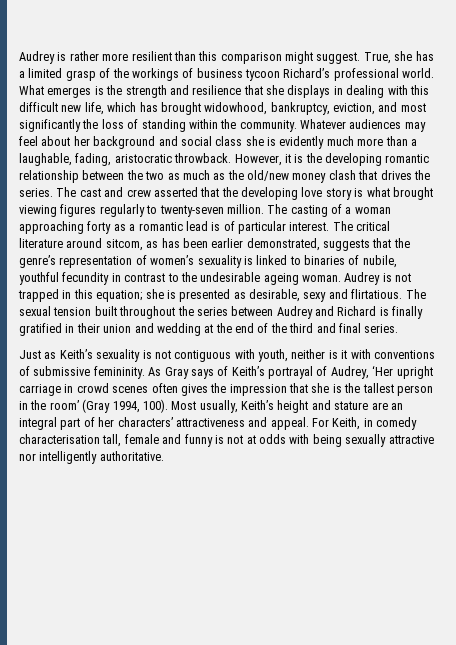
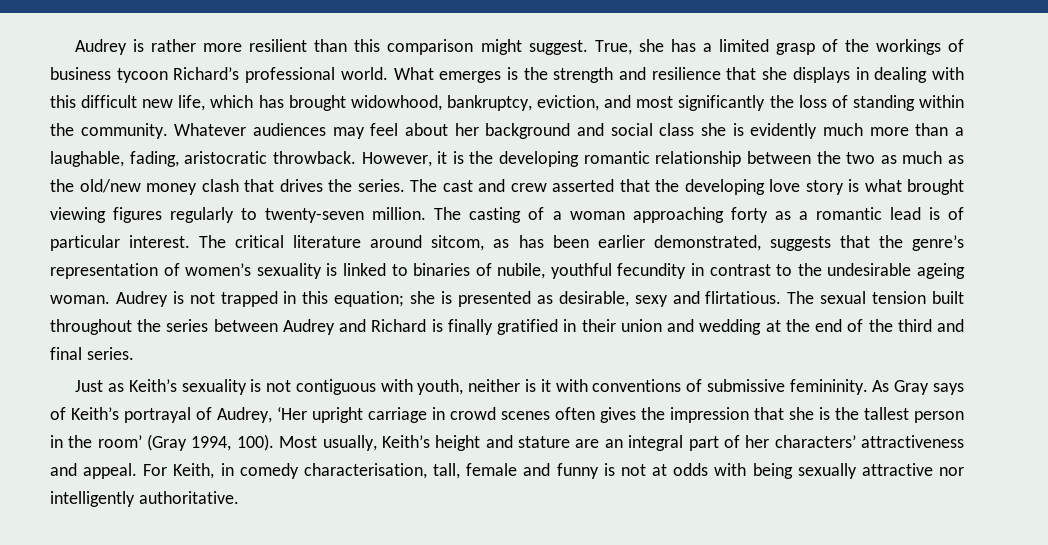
- For Keith, in comedy characterisation tall, female and funny is not at odds with being sexually attractive nor intelligently authoritative.
+ For Keith, in comedy characterisation, tall, female and funny is not at odds with being sexually attractive nor intelligently authoritative.

